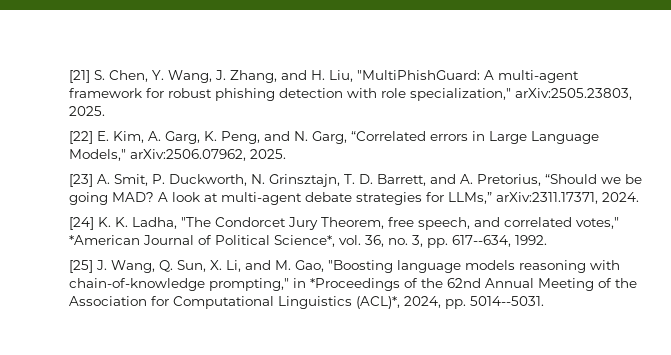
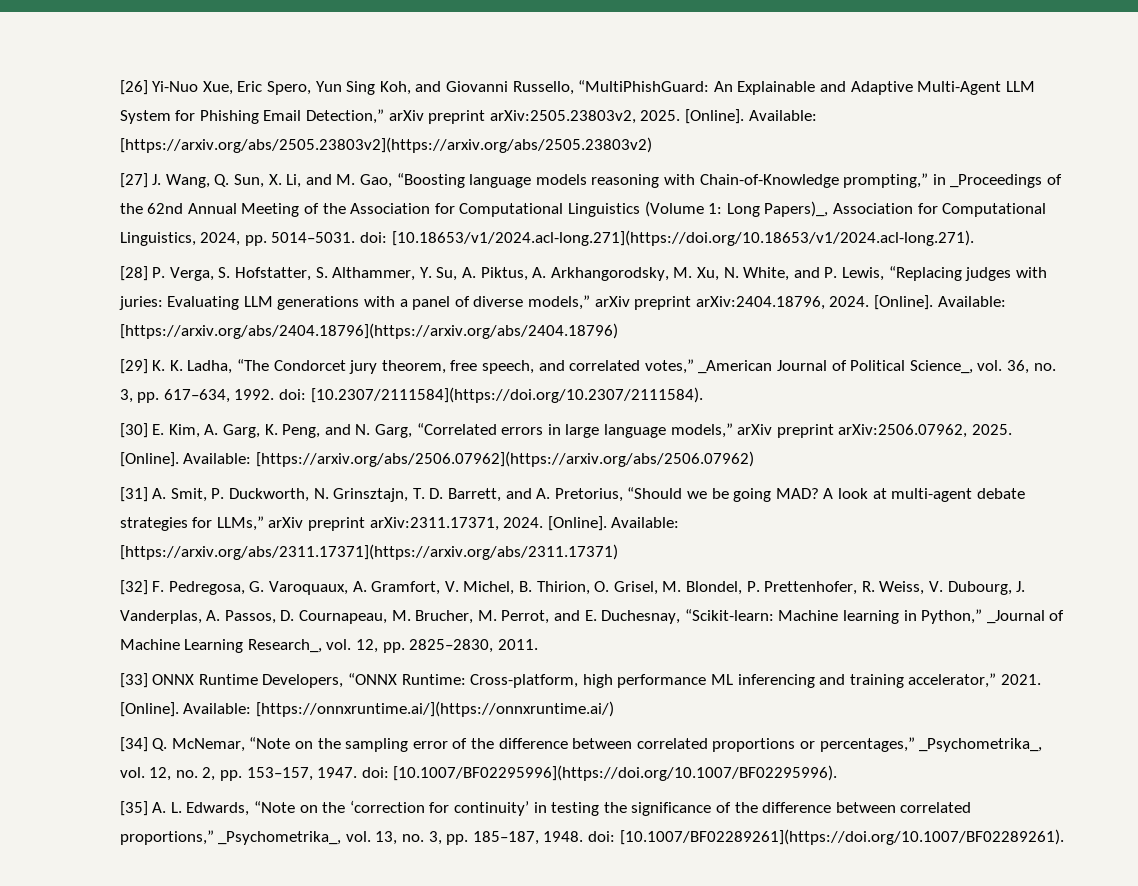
- [21] S. Chen, Y. Wang, J. Zhang, and H. Liu, "MultiPhishGuard: A multi-agent framework for robust phishing detection with role specialization," arXiv:2505.23803, 2025.
- [22] E. Kim, A. Garg, K. Peng, and N. Garg, “Correlated errors in Large Language Models," arXiv:2506.07962, 2025.
- [23] A. Smit, P. Duckworth, N. Grinsztajn, T. D. Barrett, and A. Pretorius, “Should we be going MAD?
+ [26] Yi-Nuo Xue, Eric Spero, Yun Sing Koh, and Giovanni Russello, “MultiPhishGuard: An Explainable and Adaptive Multi-Agent LLM System for Phishing Email Detection,” arXiv preprint arXiv:2505.23803v2, 2025. [Online]. Available: [https://arxiv.org/abs/2505.23803v2](https://arxiv.org/abs/2505.23803v2)
+ [27] J. Wang, Q. Sun, X. Li, and M. Gao, “Boosting language models reasoning with Chain-of-Knowledge prompting,” in _Proceedings of the 62nd Annual Meeting of the Association for Computational Linguistics (Volume 1: Long Papers)_, Association for Computational Linguistics, 2024, pp. 5014–5031. doi: [10.18653/v1/2024.acl-long.271](https://doi.org/10.18653/v1/2024.acl-long.271).
+ [28] P. Verga, S. Hofstatter, S. Althammer, Y. Su, A. Piktus, A. Arkhangorodsky, M. Xu, N. White, and P. Lewis, “Replacing judges with juries: Evaluating LLM generations with a panel of diverse models,” arXiv preprint arXiv:2404.18796, 2024. [Online]. Available: [https://arxiv.org/abs/2404.18796](https://arxiv.org/abs/2404.18796)
+ [29] K. K. Ladha, “The Condorcet jury theorem, free speech, and correlated votes,” _American Journal of Political Science_, vol. 36, no. 3, pp. 617–634, 1992. doi: [10.2307/2111584](https://doi.org/10.2307/2111584).
+ [30] E. Kim, A. Garg, K. Peng, and N. Garg, “Correlated errors in large language models,” arXiv preprint arXiv:2506.07962, 2025. [Online]. Available: [https://arxiv.org/abs/2506.07962](https://arxiv.org/abs/2506.07962)
+ [31] A. Smit, P. Duckworth, N. Grinsztajn, T. D. Barrett, and A. Pretorius, “Should we be going MAD?
- A look at multi-agent debate strategies for LLMs,” arXiv:2311.17371, 2024.
- [24] K. K. Ladha, "The Condorcet Jury Theorem, free speech, and correlated votes," *American Journal of Political Science*, vol. 36, no. 3, pp. 617--634, 1992.
- [25] J. Wang, Q. Sun, X. Li, and M. Gao, "Boosting language models reasoning with chain-of-knowledge prompting," in *Proceedings of the 62nd Annual Meeting of the Association for Computational Linguistics (ACL)*, 2024, pp. 5014--5031.
+ A look at multi-agent debate strategies for LLMs,” arXiv preprint arXiv:2311.17371, 2024. [Online]. Available: [https://arxiv.org/abs/2311.17371](https://arxiv.org/abs/2311.17371)
+ [32] F. Pedregosa, G. Varoquaux, A. Gramfort, V. Michel, B. Thirion, O. Grisel, M. Blondel, P. Prettenhofer, R. Weiss, V. Dubourg, J. Vanderplas, A. Passos, D. Cournapeau, M. Brucher, M. Perrot, and E. Duchesnay, “Scikit-learn: Machine learning in Python,” _Journal of Machine Learning Research_, vol. 12, pp. 2825–2830, 2011.
+ [33] ONNX Runtime Developers, “ONNX Runtime: Cross-platform, high performance ML inferencing and training accelerator,” 2021. [Online]. Available: [https://onnxruntime.ai/](https://onnxruntime.ai/)
+ [34] Q. McNemar, “Note on the sampling error of the difference between correlated proportions or percentages,” _Psychometrika_, vol. 12, no. 2, pp. 153–157, 1947. doi: [10.1007/BF02295996](https://doi.org/10.1007/BF02295996).
+ [35] A. L. Edwards, “Note on the ‘correction for continuity’ in testing the significance of the difference between correlated proportions,” _Psychometrika_, vol. 13, no. 3, pp. 185–187, 1948. doi: [10.1007/BF02289261](https://doi.org/10.1007/BF02289261).

